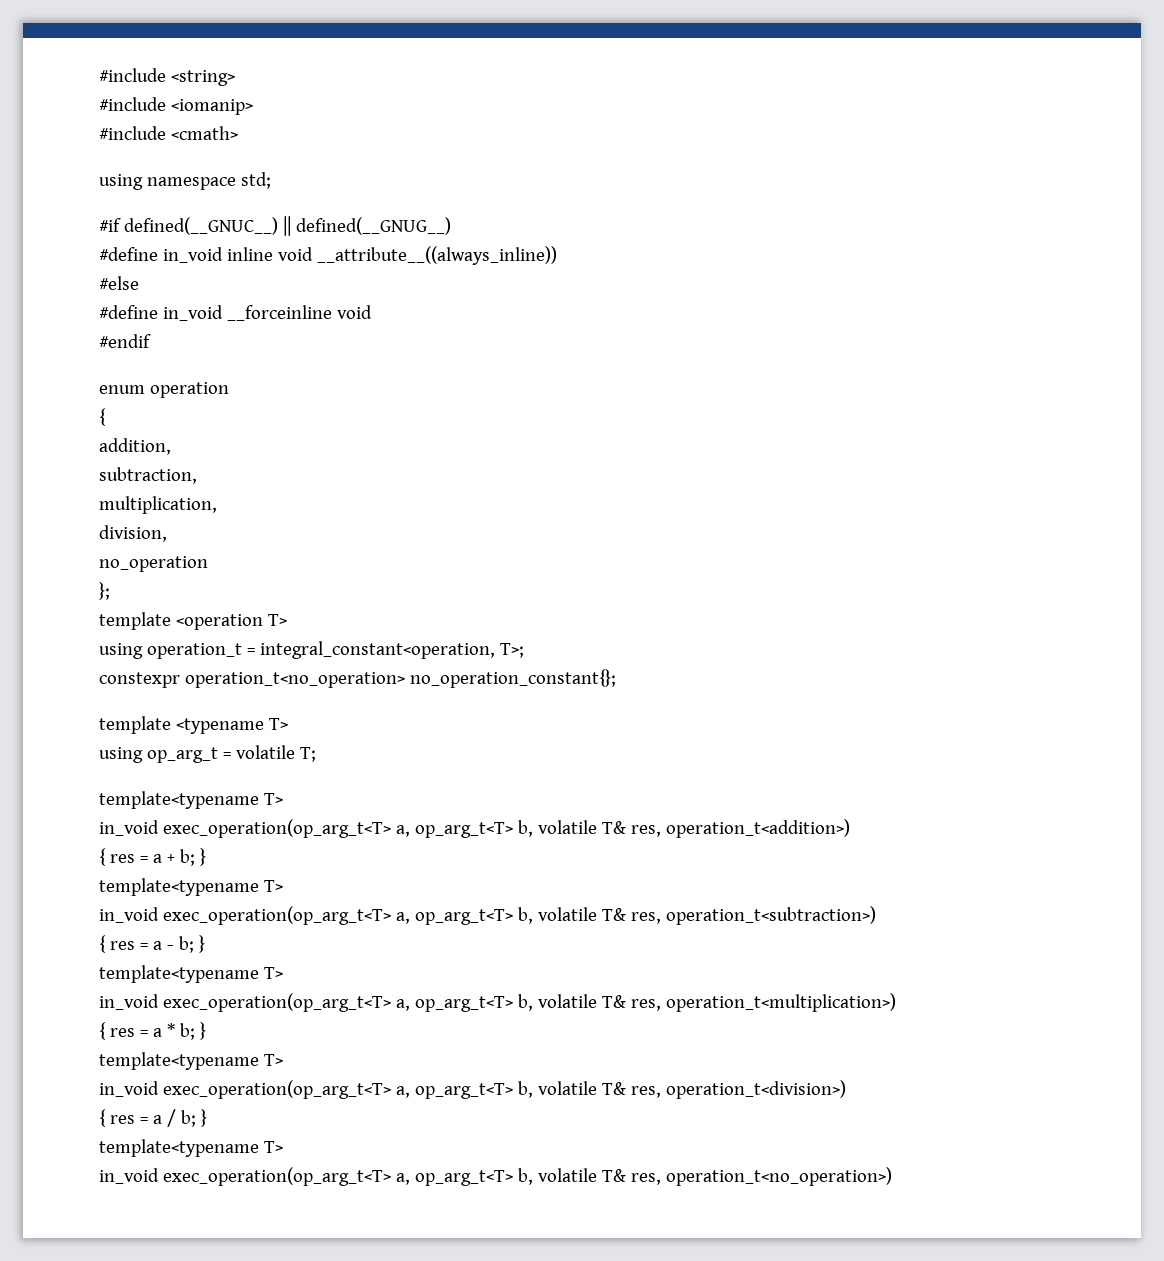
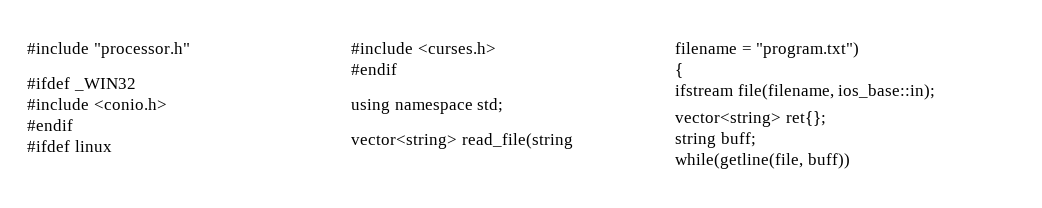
- #include <string>
- #include <iomanip>
- #include <cmath>
+ #include "processor.h"
+ #ifdef _WIN32
+ #include <conio.h>
+ #endif
+ #ifdef linux
+ #include <curses.h>
+ #endif
- #if defined(__GNUC__) || defined(__GNUG__)
- #define in_void inline void __attribute__((always_inline))
- #else
- #define in_void __forceinline void
- #endif
- enum operation
+ vector<string> read_file(string filename = "program.txt")
  {
- addition,
- subtraction,
- multiplication,
- division,
- no_operation
- };
- template <operation T>
- using operation_t = integral_constant<operation, T>;
- constexpr operation_t<no_operation> no_operation_constant{};
- template <typename T>
- using op_arg_t = volatile T;
- template<typename T>
- in_void exec_operation(op_arg_t<T> a, op_arg_t<T> b, volatile T& res, operation_t<addition>)
- { res = a + b; }
- template<typename T>
- in_void exec_operation(op_arg_t<T> a, op_arg_t<T> b, volatile T& res, operation_t<subtraction>)
- { res = a - b; }
- template<typename T>
- in_void exec_operation(op_arg_t<T> a, op_arg_t<T> b, volatile T& res, operation_t<multiplication>)
- { res = a * b; }
- template<typename T>
- in_void exec_operation(op_arg_t<T> a, op_arg_t<T> b, volatile T& res, operation_t<division>)
- { res = a / b; }
- template<typename T>
- in_void exec_operation(op_arg_t<T> a, op_arg_t<T> b, volatile T& res, operation_t<no_operation>)
+ ifstream file(filename, ios_base::in);
+ vector<string> ret{};
+ string buff;
+ while(getline(file, buff))

